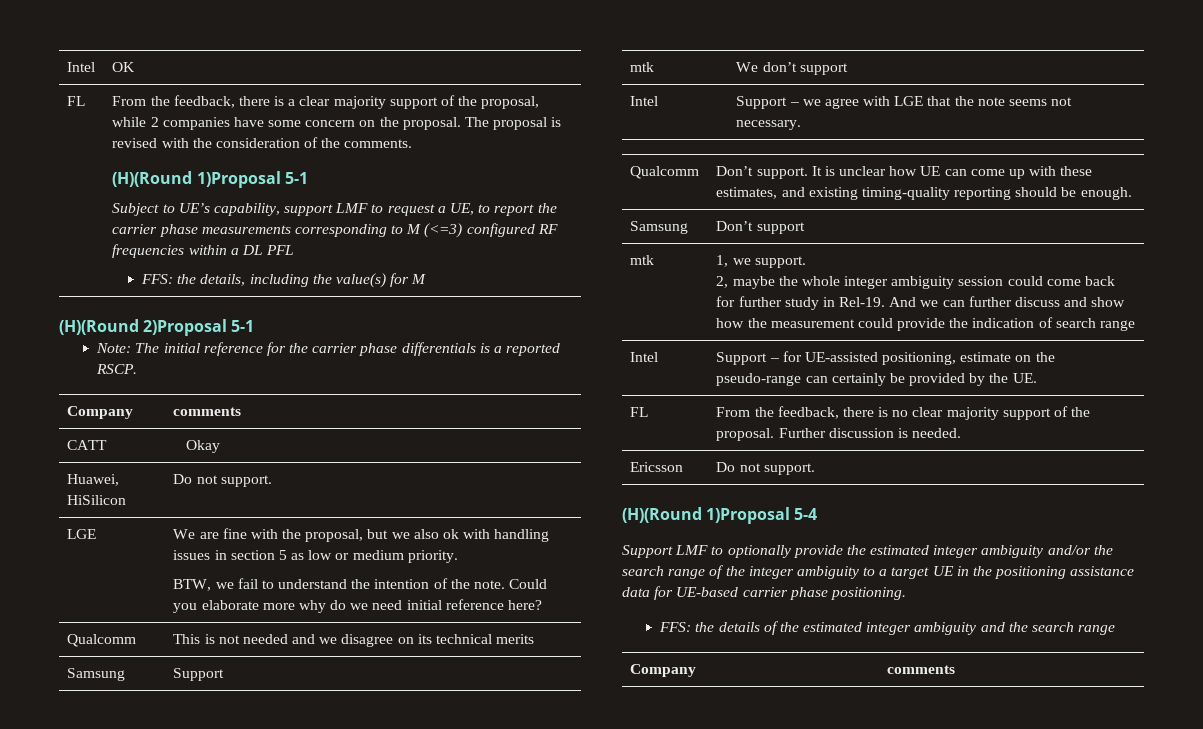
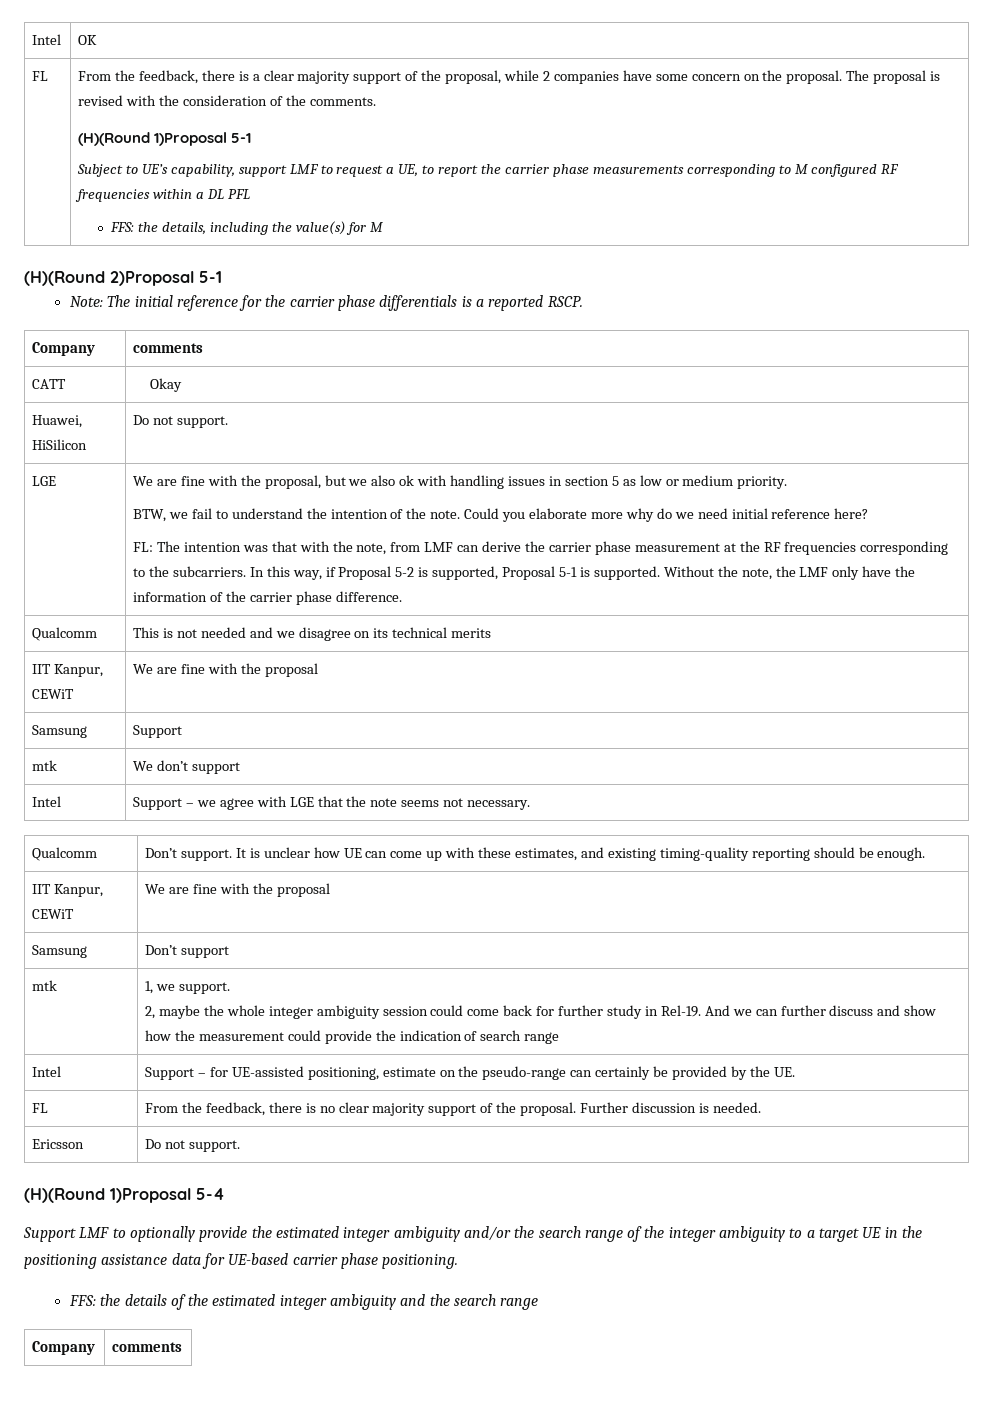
- Subject to UE’s capability, support LMF to request a UE, to report the carrier phase measurements corresponding to M (<=3) configured RF frequencies within a DL PFL
+ Subject to UE’s capability, support LMF to request a UE, to report the carrier phase measurements corresponding to M configured RF frequencies within a DL PFL
+ FL: The intention was that with the note, from LMF can derive the carrier phase measurement at the RF frequencies corresponding to the subcarriers. In this way, if Proposal 5-2 is supported, Proposal 5-1 is supported. Without the note, the LMF only have the information of the carrier phase difference.
  Qualcomm | This is not needed and we disagree on its technical merits
+ IIT Kanpur, CEWiT | We are fine with the proposal
  Qualcomm | Don’t support. It is unclear how UE can come up with these estimates, and existing timing-quality reporting should be enough.
+ IIT Kanpur, CEWiT | We are fine with the proposal

